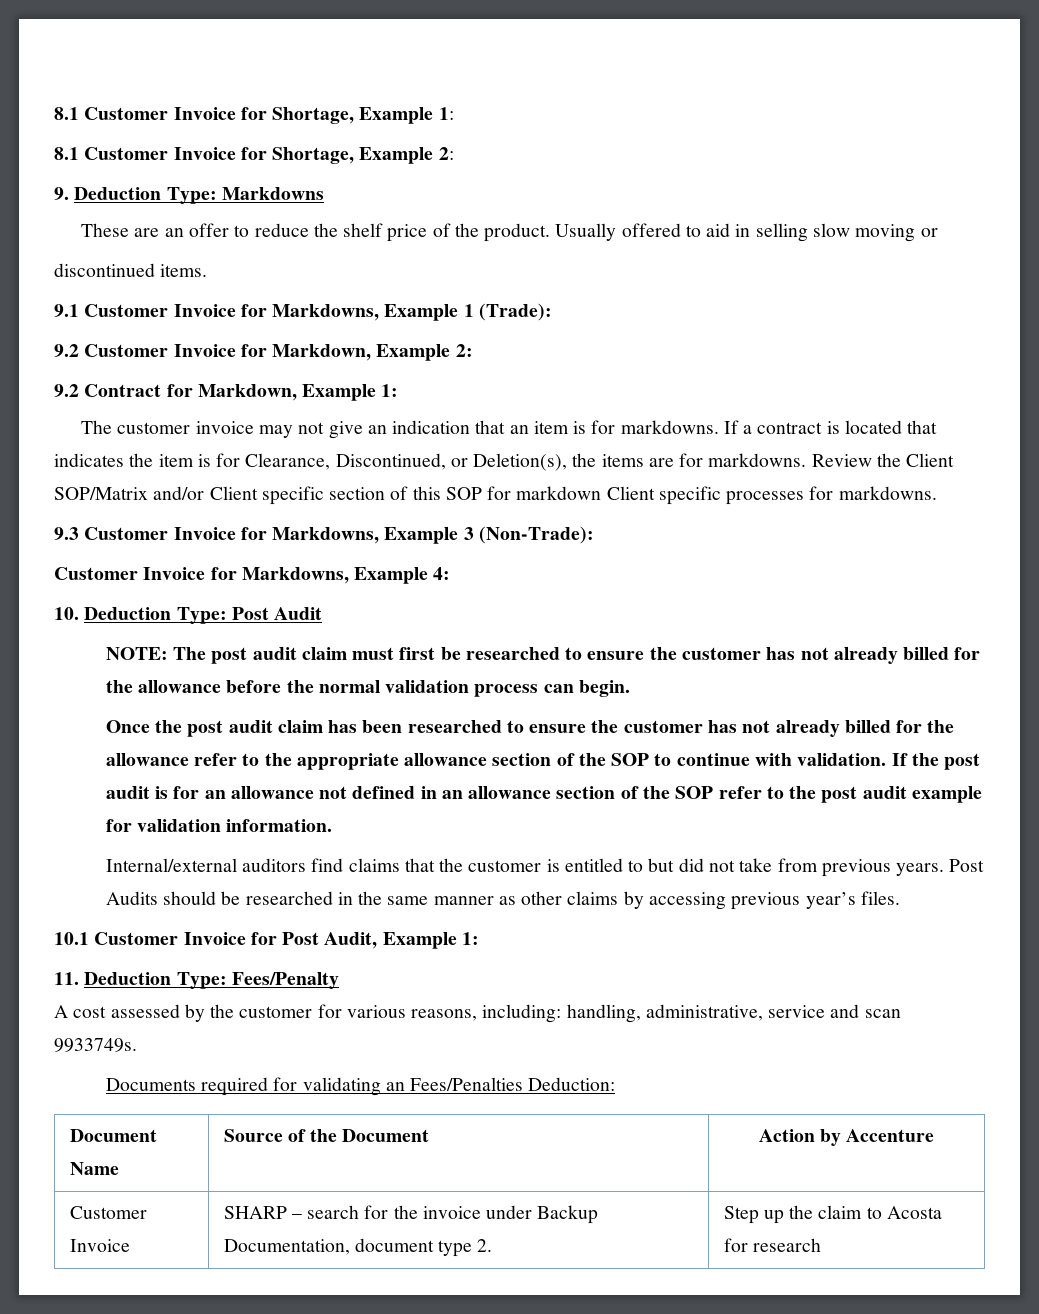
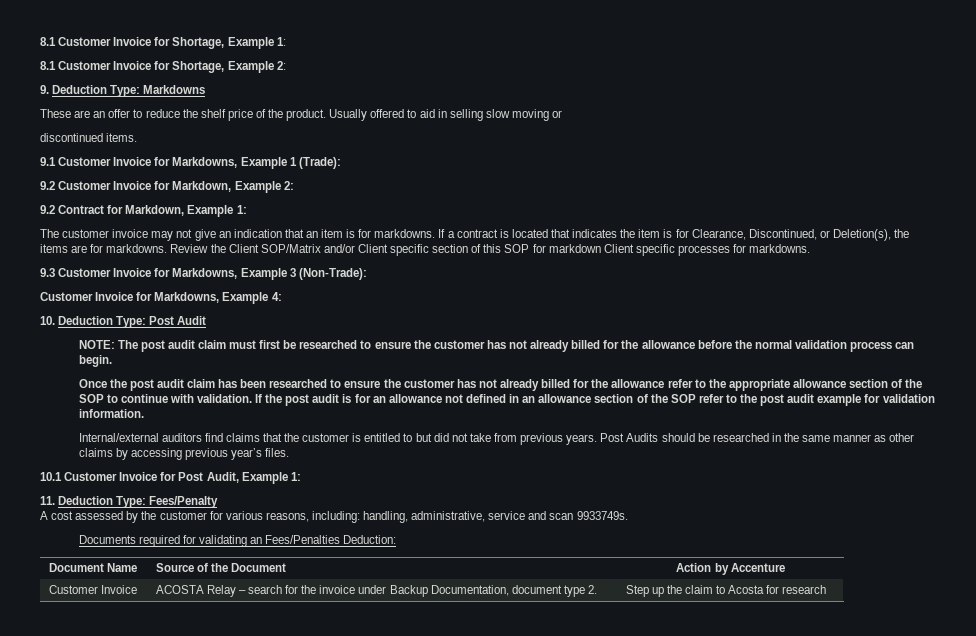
- Customer Invoice | SHARP – search for the invoice under Backup Documentation, document type 2. | Step up the claim to Acosta for research
+ Customer Invoice | ACOSTA Relay – search for the invoice under Backup Documentation, document type 2. | Step up the claim to Acosta for research

